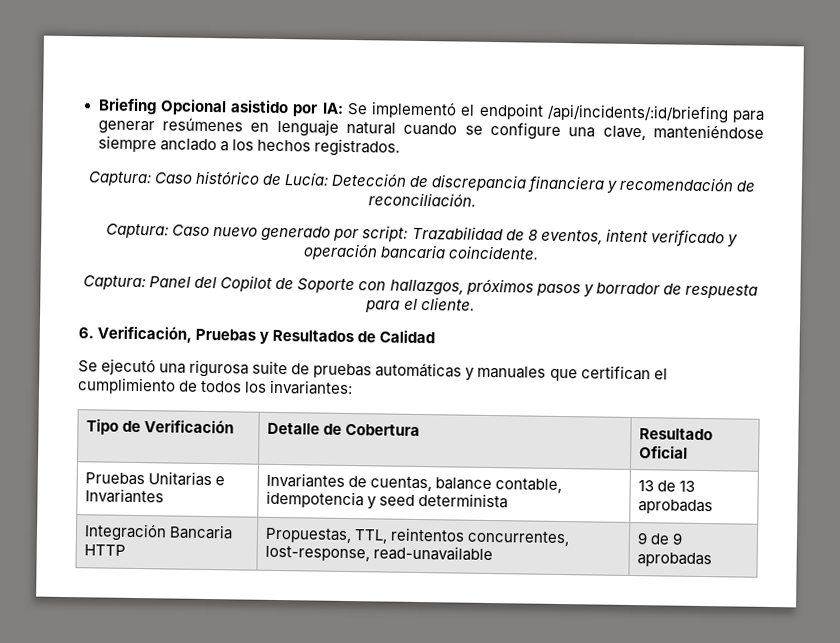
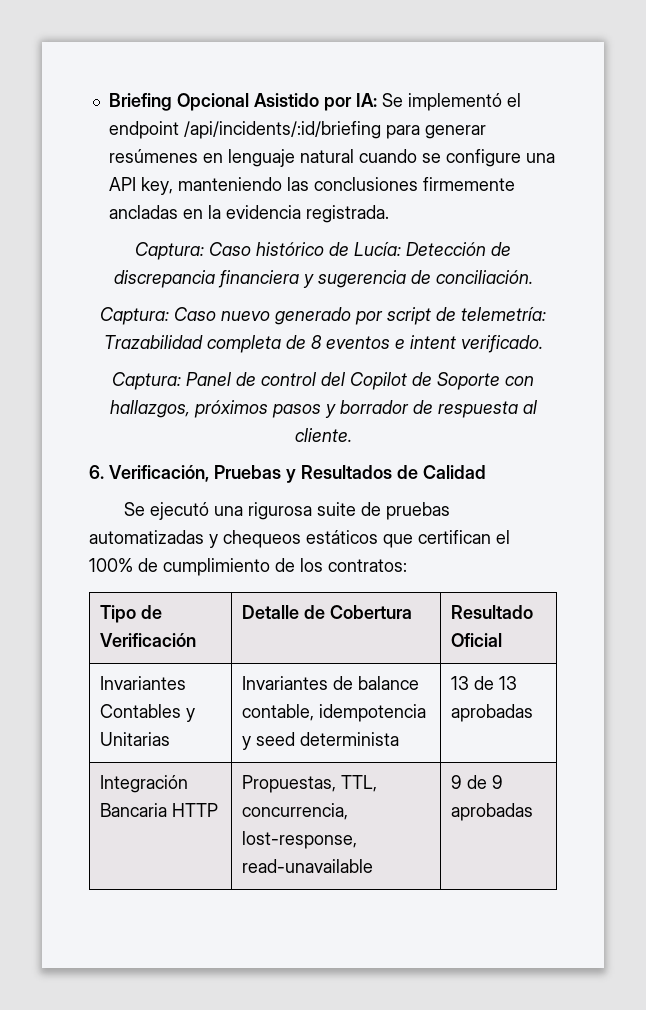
- Briefing Opcional asistido por IA: Se implementó el endpoint /api/incidents/:id/briefing para generar resúmenes en lenguaje natural cuando se configure una clave, manteniéndose siempre anclado a los hechos registrados.
+ Briefing Opcional Asistido por IA: Se implementó el endpoint /api/incidents/:id/briefing para generar resúmenes en lenguaje natural cuando se configure una API key, manteniendo las conclusiones firmemente ancladas en la evidencia registrada.
- Captura: Caso histórico de Lucía: Detección de discrepancia financiera y recomendación de reconciliación.
+ Captura: Caso histórico de Lucía: Detección de discrepancia financiera y sugerencia de conciliación.
- Captura: Caso nuevo generado por script: Trazabilidad de 8 eventos, intent verificado y operación bancaria coincidente.
+ Captura: Caso nuevo generado por script de telemetría: Trazabilidad completa de 8 eventos e intent verificado.
- Captura: Panel del Copilot de Soporte con hallazgos, próximos pasos y borrador de respuesta para el cliente.
+ Captura: Panel de control del Copilot de Soporte con hallazgos, próximos pasos y borrador de respuesta al cliente.
- Se ejecutó una rigurosa suite de pruebas automáticas y manuales que certifican el cumplimiento de todos los invariantes:
+ Se ejecutó una rigurosa suite de pruebas automatizadas y chequeos estáticos que certifican el 100% de cumplimiento de los contratos:
- Pruebas Unitarias e Invariantes | Invariantes de cuentas, balance contable, idempotencia y seed determinista | 13 de 13 aprobadas
+ Invariantes Contables y Unitarias | Invariantes de balance contable, idempotencia y seed determinista | 13 de 13 aprobadas
- Integración Bancaria HTTP | Propuestas, TTL, reintentos concurrentes, lost-response, read-unavailable | 9 de 9 aprobadas
+ Integración Bancaria HTTP | Propuestas, TTL, concurrencia, lost-response, read-unavailable | 9 de 9 aprobadas

